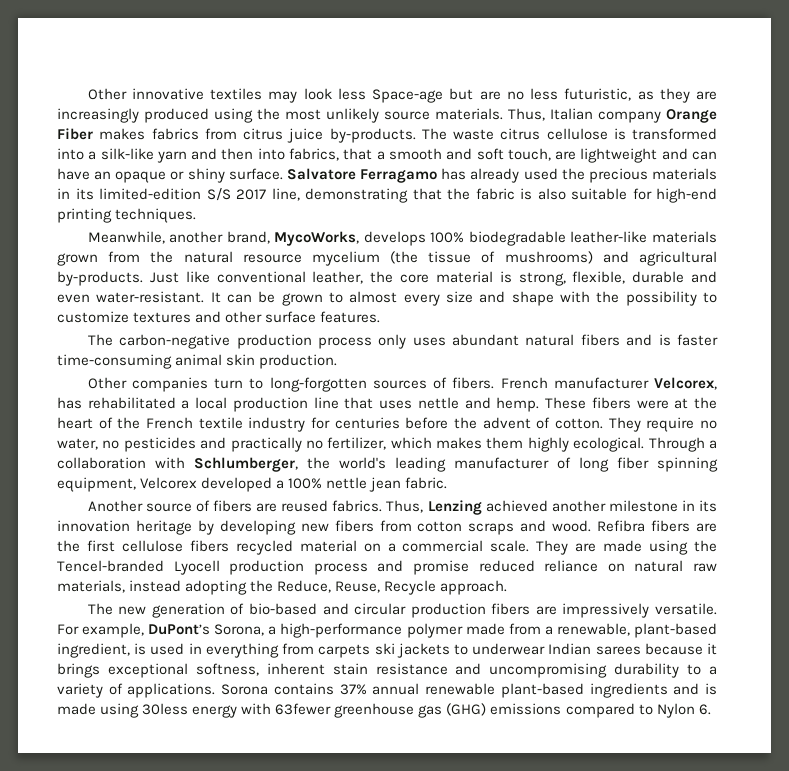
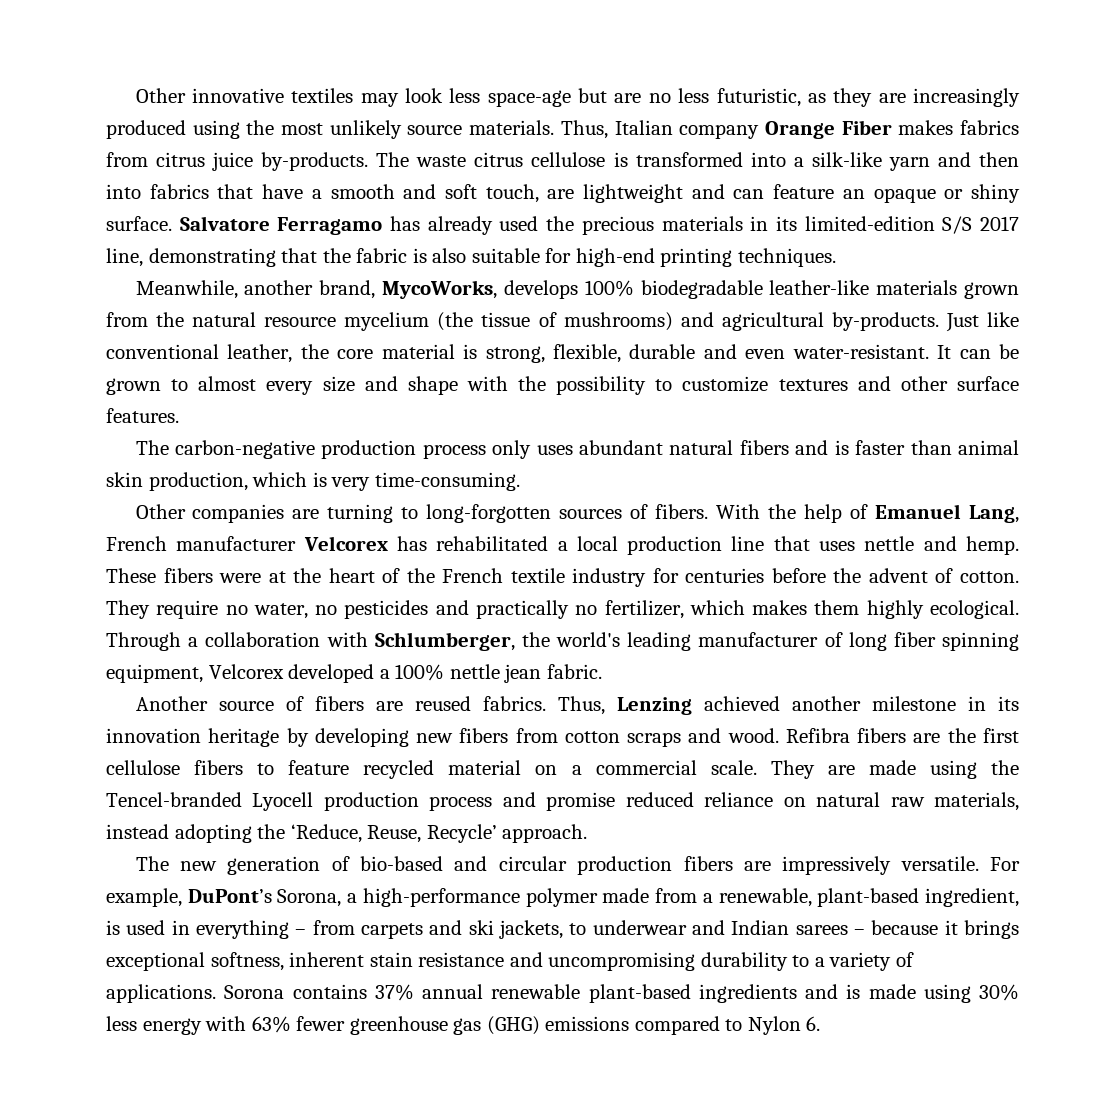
- Other innovative textiles may look less Space-age but are no less futuristic, as they are increasingly produced using the most unlikely source materials.
+ Other innovative textiles may look less space-age but are no less futuristic, as they are increasingly produced using the most unlikely source materials.
- The waste citrus cellulose is transformed into a silk-like yarn and then into fabrics, that a smooth and soft touch, are lightweight and can have an opaque or shiny surface.
+ The waste citrus cellulose is transformed into a silk-like yarn and then into fabrics that have a smooth and soft touch, are lightweight and can feature an opaque or shiny surface.
- The carbon-negative production process only uses abundant natural fibers and is faster time-consuming animal skin production.
+ The carbon-negative production process only uses abundant natural fibers and is faster than animal skin production, which is very time-consuming.
- Other companies turn to long-forgotten sources of fibers.
+ Other companies are turning to long-forgotten sources of fibers.
- French manufacturer Velcorex, has rehabilitated a local production line that uses nettle and hemp.
+ With the help of Emanuel Lang, French manufacturer Velcorex has rehabilitated a local production line that uses nettle and hemp.
- Refibra fibers are the first cellulose fibers recycled material on a commercial scale.
+ Refibra fibers are the first cellulose fibers to feature recycled material on a commercial scale.
- They are made using the Tencel-branded Lyocell production process and promise reduced reliance on natural raw materials, instead adopting the Reduce, Reuse, Recycle approach.
+ They are made using the Tencel-branded Lyocell production process and promise reduced reliance on natural raw materials, instead adopting the ‘Reduce, Reuse, Recycle’ approach.
- For example, DuPont’s Sorona, a high-performance polymer made from a renewable, plant-based ingredient, is used in everything from carpets ski jackets to underwear Indian sarees because it brings exceptional softness, inherent stain resistance and uncompromising durability to a variety of applications.
+ For example, DuPont’s Sorona, a high-performance polymer made from a renewable, plant-based ingredient, is used in everything – from carpets and ski jackets, to underwear and Indian sarees – because it brings exceptional softness, inherent stain resistance and uncompromising durability to a variety of applications.
- Sorona contains 37% annual renewable plant-based ingredients and is made using 30less energy with 63fewer greenhouse gas (GHG) emissions compared to Nylon 6.
+ Sorona contains 37% annual renewable plant-based ingredients and is made using 30% less energy with 63% fewer greenhouse gas (GHG) emissions compared to Nylon 6.

